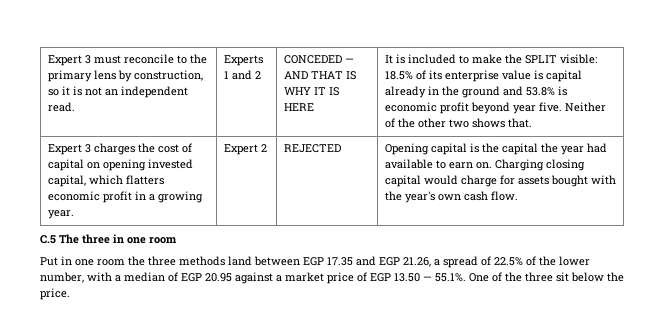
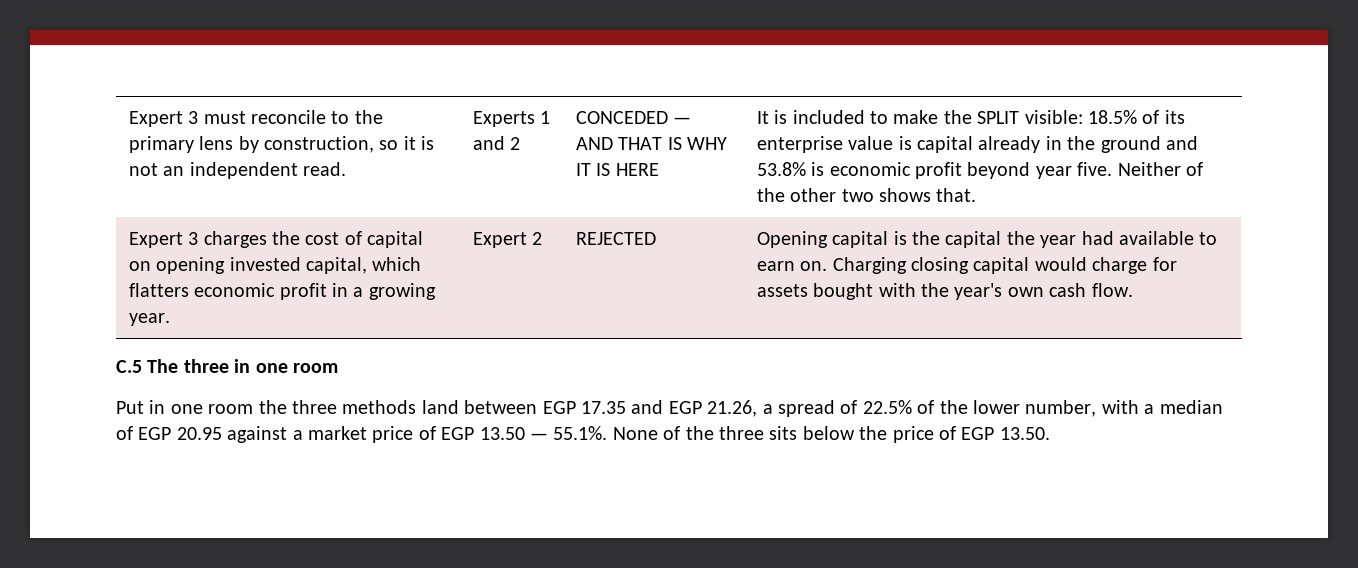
- Put in one room the three methods land between EGP 17.35 and EGP 21.26, a spread of 22.5% of the lower number, with a median of EGP 20.95 against a market price of EGP 13.50 — 55.1%. One of the three sit below the price.
+ Put in one room the three methods land between EGP 17.35 and EGP 21.26, a spread of 22.5% of the lower number, with a median of EGP 20.95 against a market price of EGP 13.50 — 55.1%. None of the three sits below the price of EGP 13.50.

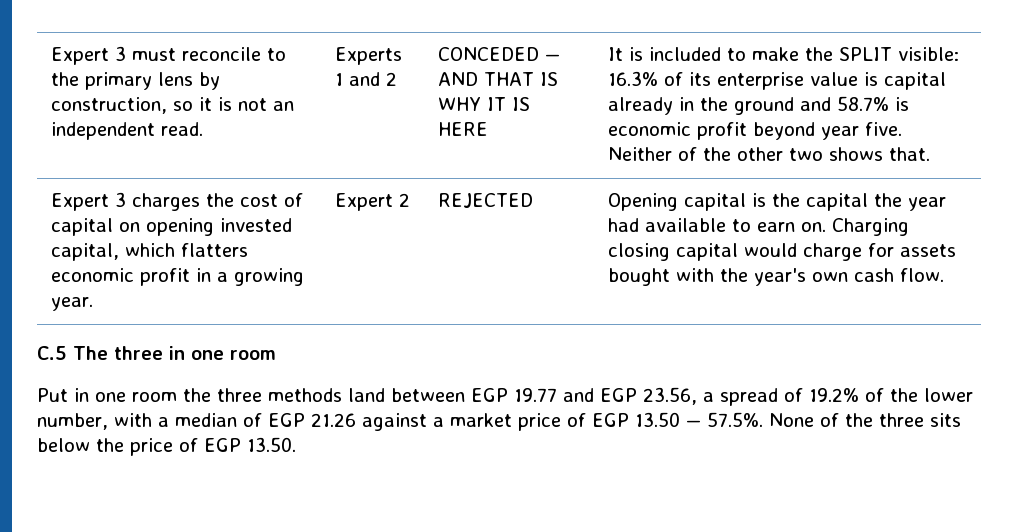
- It is included to make the SPLIT visible: 18.5% of its enterprise value is capital already in the ground and 53.8% is economic profit beyond year five.
+ It is included to make the SPLIT visible: 16.3% of its enterprise value is capital already in the ground and 58.7% is economic profit beyond year five.
- Put in one room the three methods land between EGP 17.35 and EGP 21.26, a spread of 22.5% of the lower number, with a median of EGP 20.95 against a market price of EGP 13.50 — 55.1%. None of the three sits below the price of EGP 13.50.
+ Put in one room the three methods land between EGP 19.77 and EGP 23.56, a spread of 19.2% of the lower number, with a median of EGP 21.26 against a market price of EGP 13.50 — 57.5%. None of the three sits below the price of EGP 13.50.

